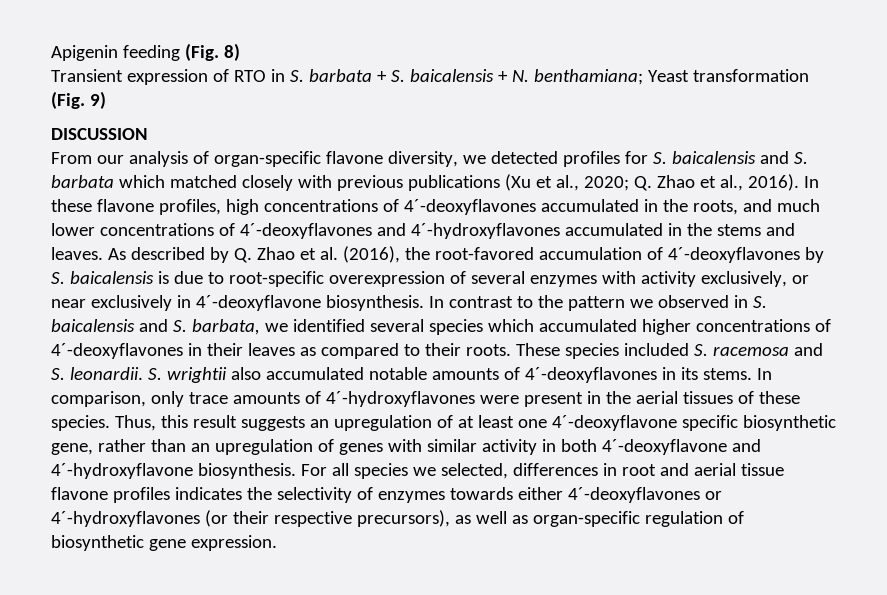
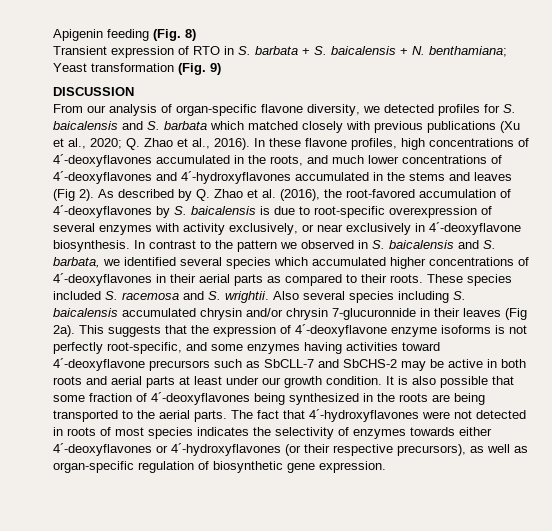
- In these flavone profiles, high concentrations of 4´-deoxyflavones accumulated in the roots, and much lower concentrations of 4´-deoxyflavones and 4´-hydroxyflavones accumulated in the stems and leaves.
+ In these flavone profiles, high concentrations of 4´-deoxyflavones accumulated in the roots, and much lower concentrations of 4´-deoxyflavones and 4´-hydroxyflavones accumulated in the stems and leaves (Fig 2).
- In contrast to the pattern we observed in S. baicalensis and S. barbata, we identified several species which accumulated higher concentrations of 4´-deoxyflavones in their leaves as compared to their roots.
+ In contrast to the pattern we observed in S. baicalensis and S. barbata, we identified several species which accumulated higher concentrations of 4´-deoxyflavones in their aerial parts as compared to their roots.
- These species included S. racemosa and S. leonardii. S. wrightii also accumulated notable amounts of 4´-deoxyflavones in its stems. In comparison, only trace amounts of 4´-hydroxyflavones were present in the aerial tissues of these species. Thus, this result suggests an upregulation of at least one 4´-deoxyflavone specific biosynthetic gene, rather than an upregulation of genes with similar activity in both 4´-deoxyflavone and 4´-hydroxyflavone biosynthesis. For all species we selected, differences in root and aerial tissue flavone profiles indicates the selectivity of enzymes towards either 4´-deoxyflavones or 4´-hydroxyflavones (or their respective precursors), as well as organ-specific regulation of biosynthetic gene expression.
+ These species included S. racemosa and S. wrightii. Also several species including S. baicalensis accumulated chrysin and/or chrysin 7-glucuronnide in their leaves (Fig 2a). This suggests that the expression of 4´-deoxyflavone enzyme isoforms is not perfectly root-specific, and some enzymes having activities toward 4´-deoxyflavone precursors such as SbCLL-7 and SbCHS-2 may be active in both roots and aerial parts at least under our growth condition. It is also possible that some fraction of 4´-deoxyflavones being synthesized in the roots are being transported to the aerial parts. The fact that 4´-hydroxyflavones were not detected in roots of most species indicates the selectivity of enzymes towards either 4´-deoxyflavones or 4´-hydroxyflavones (or their respective precursors), as well as organ-specific regulation of biosynthetic gene expression.

